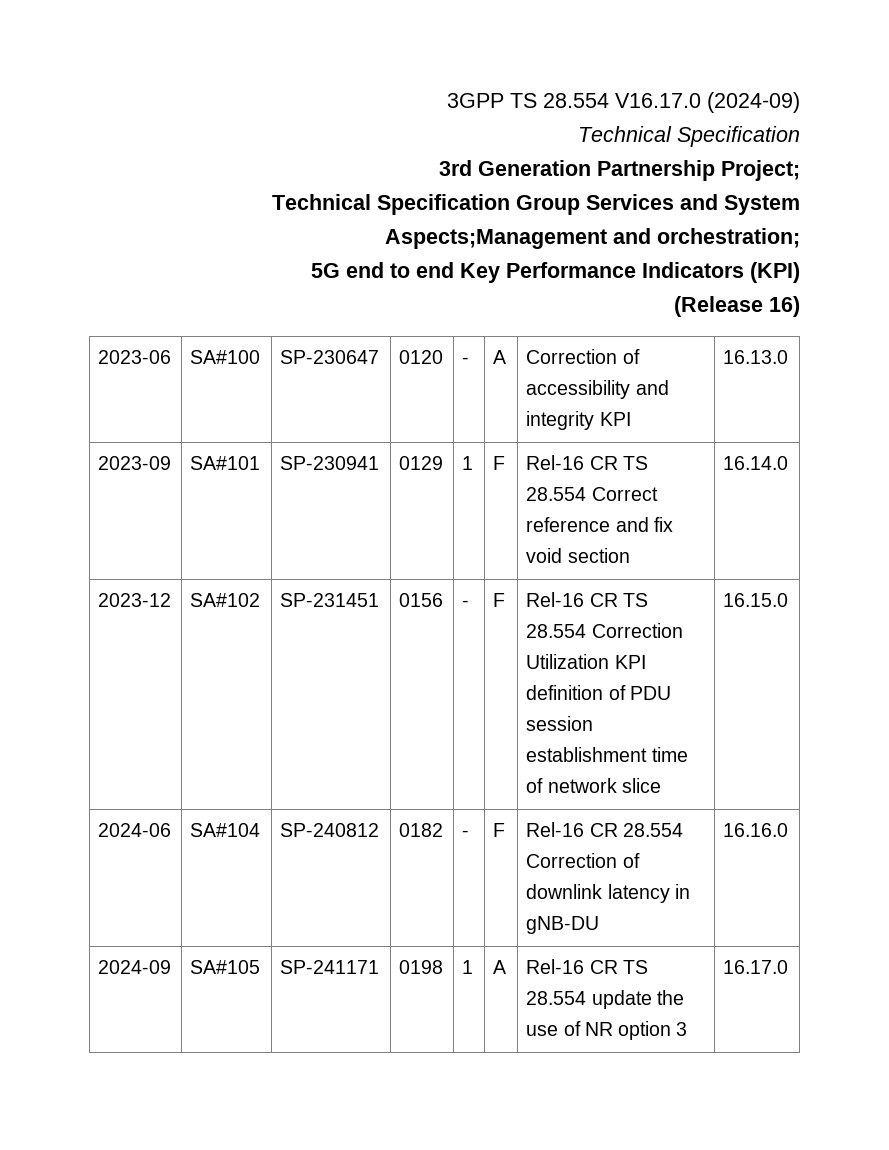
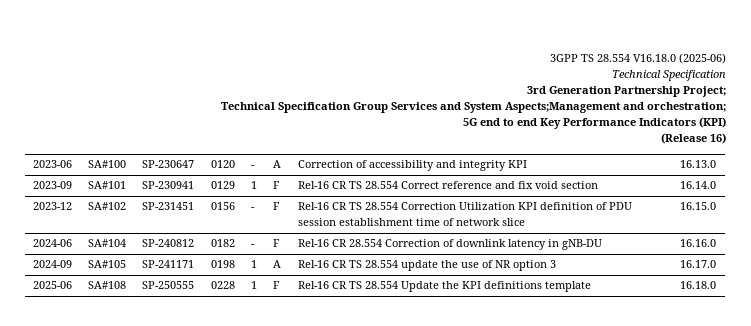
- 3GPP TS 28.554 V16.17.0 (2024-09)
+ 3GPP TS 28.554 V16.18.0 (2025-06)
+ 2025-06 | SA#108 | SP-250555 | 0228 | 1 | F | Rel-16 CR TS 28.554 Update the KPI definitions template | 16.18.0

